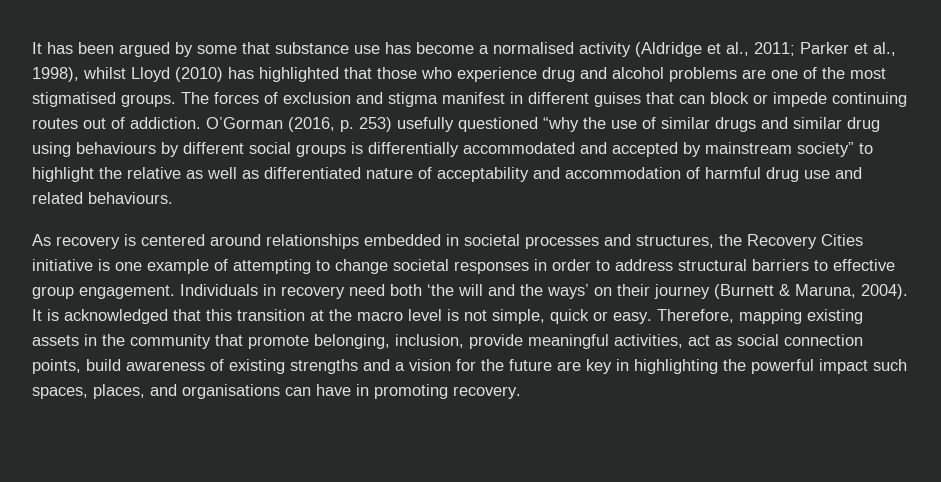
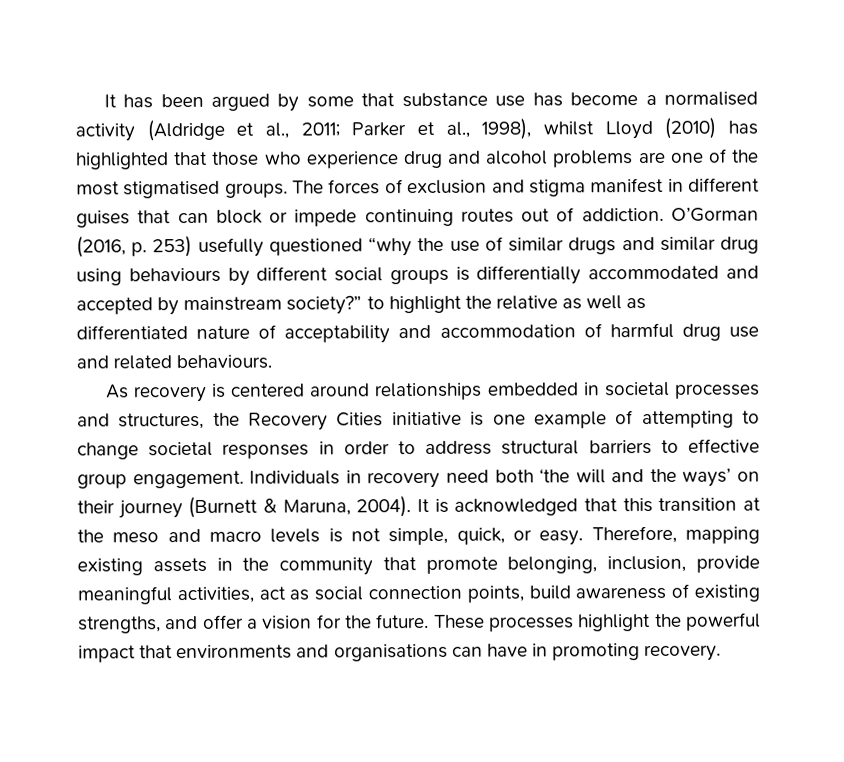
- O’Gorman (2016, p. 253) usefully questioned “why the use of similar drugs and similar drug using behaviours by different social groups is differentially accommodated and accepted by mainstream society” to highlight the relative as well as differentiated nature of acceptability and accommodation of harmful drug use and related behaviours.
+ O’Gorman (2016, p. 253) usefully questioned “why the use of similar drugs and similar drug using behaviours by different social groups is differentially accommodated and accepted by mainstream society?” to highlight the relative as well as differentiated nature of acceptability and accommodation of harmful drug use and related behaviours.
- It is acknowledged that this transition at the macro level is not simple, quick or easy.
+ It is acknowledged that this transition at the meso and macro levels is not simple, quick, or easy.
- Therefore, mapping existing assets in the community that promote belonging, inclusion, provide meaningful activities, act as social connection points, build awareness of existing strengths and a vision for the future are key in highlighting the powerful impact such spaces, places, and organisations can have in promoting recovery.
+ Therefore, mapping existing assets in the community that promote belonging, inclusion, provide meaningful activities, act as social connection points, build awareness of existing strengths, and offer a vision for the future. These processes highlight the powerful impact that environments and organisations can have in promoting recovery.

